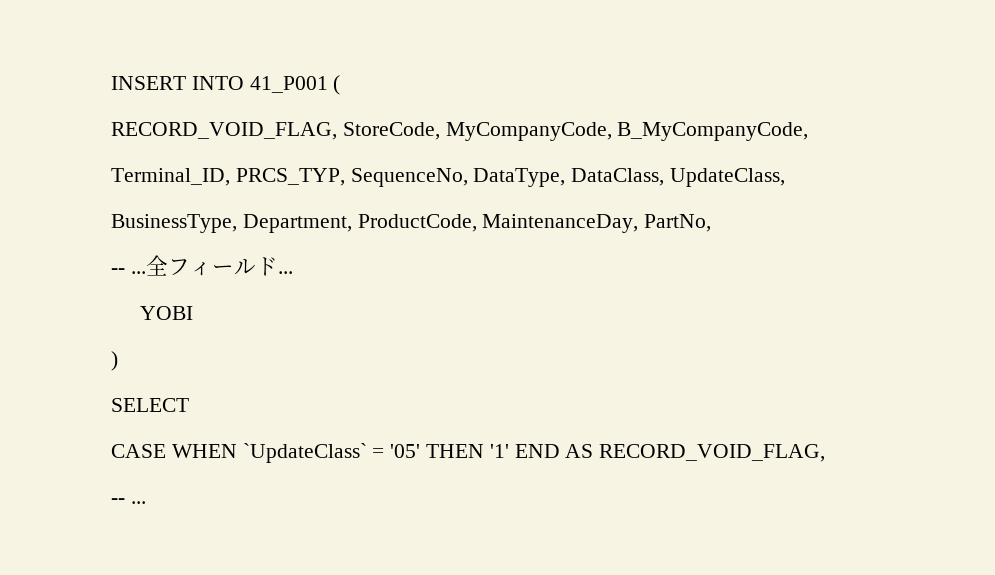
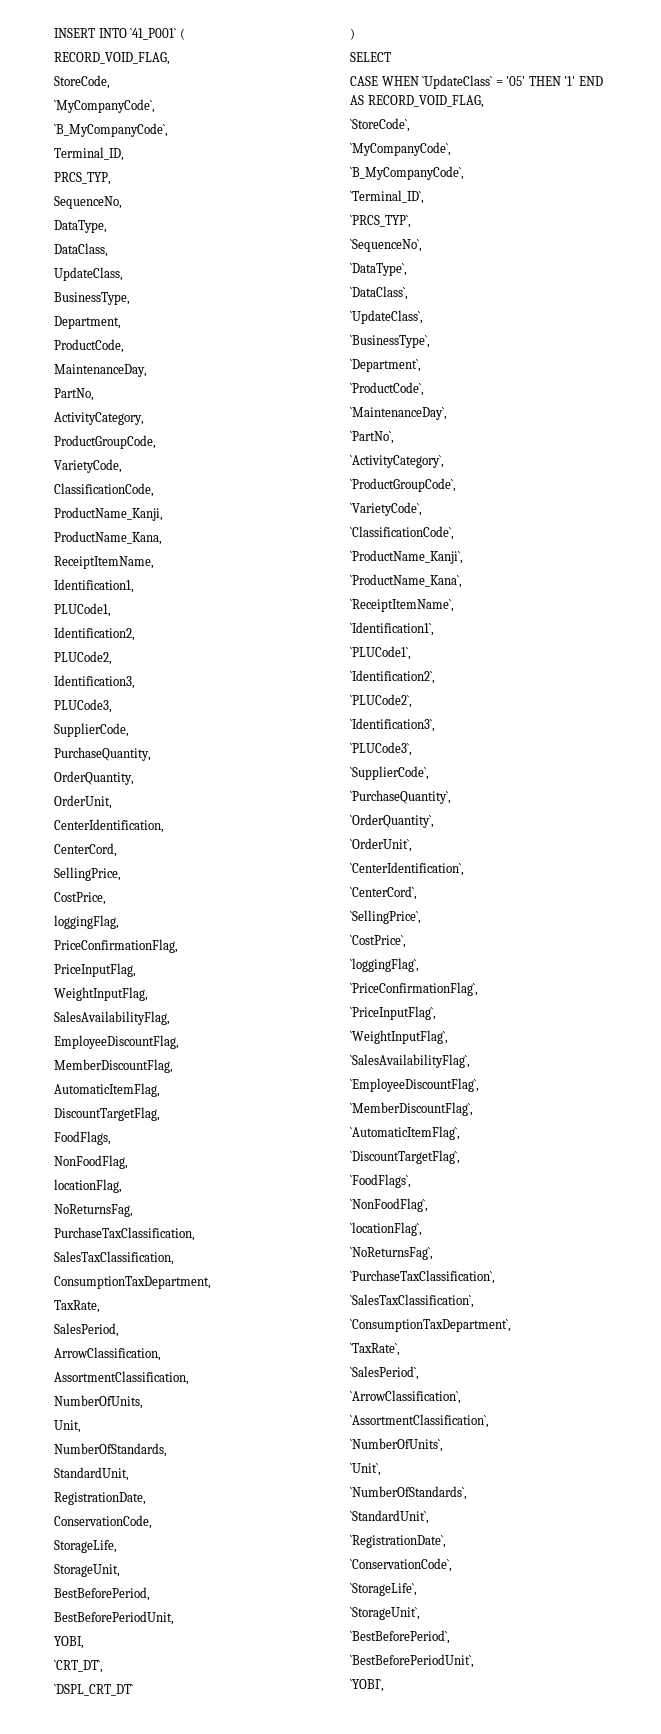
- INSERT INTO 41_P001 (
- RECORD_VOID_FLAG, StoreCode, MyCompanyCode, B_MyCompanyCode,
+ INSERT INTO `41_P001` (
+ RECORD_VOID_FLAG,
+ StoreCode,
+ `MyCompanyCode`,
+ `B_MyCompanyCode`,
- Terminal_ID, PRCS_TYP, SequenceNo, DataType, DataClass, UpdateClass,
+ Terminal_ID,
+ PRCS_TYP,
+ SequenceNo,
+ DataType,
+ DataClass,
+ UpdateClass,
- BusinessType, Department, ProductCode, MaintenanceDay, PartNo,
+ BusinessType,
+ Department,
+ ProductCode,
+ MaintenanceDay,
+ PartNo,
- -- ...全フィールド...
- YOBI
+ ActivityCategory,
+ ProductGroupCode,
+ VarietyCode,
+ ClassificationCode,
+ ProductName_Kanji,
+ ProductName_Kana,
+ ReceiptItemName,
+ Identification1,
+ PLUCode1,
+ Identification2,
+ PLUCode2,
+ Identification3,
+ PLUCode3,
+ SupplierCode,
+ PurchaseQuantity,
+ OrderQuantity,
+ OrderUnit,
+ CenterIdentification,
+ CenterCord,
+ SellingPrice,
+ CostPrice,
+ loggingFlag,
+ PriceConfirmationFlag,
+ PriceInputFlag,
+ WeightInputFlag,
+ SalesAvailabilityFlag,
+ EmployeeDiscountFlag,
+ MemberDiscountFlag,
+ AutomaticItemFlag,
+ DiscountTargetFlag,
+ FoodFlags,
+ NonFoodFlag,
+ locationFlag,
+ NoReturnsFag,
+ PurchaseTaxClassification,
+ SalesTaxClassification,
+ ConsumptionTaxDepartment,
+ TaxRate,
+ SalesPeriod,
+ ArrowClassification,
+ AssortmentClassification,
+ NumberOfUnits,
+ Unit,
+ NumberOfStandards,
+ StandardUnit,
+ RegistrationDate,
+ ConservationCode,
+ StorageLife,
+ StorageUnit,
+ BestBeforePeriod,
+ BestBeforePeriodUnit,
+ YOBI,
+ `CRT_DT`,
+ `DSPL_CRT_DT`
  CASE WHEN `UpdateClass` = '05' THEN '1' END AS RECORD_VOID_FLAG,
- -- ...
+ `StoreCode`,
+ `MyCompanyCode`,
+ `B_MyCompanyCode`,
+ `Terminal_ID`,
+ `PRCS_TYP`,
+ `SequenceNo`,
+ `DataType`,
+ `DataClass`,
+ `UpdateClass`,
+ `BusinessType`,
+ `Department`,
+ `ProductCode`,
+ `MaintenanceDay`,
+ `PartNo`,
+ `ActivityCategory`,
+ `ProductGroupCode`,
+ `VarietyCode`,
+ `ClassificationCode`,
+ `ProductName_Kanji`,
+ `ProductName_Kana`,
+ `ReceiptItemName`,
+ `Identification1`,
+ `PLUCode1`,
+ `Identification2`,
+ `PLUCode2`,
+ `Identification3`,
+ `PLUCode3`,
+ `SupplierCode`,
+ `PurchaseQuantity`,
+ `OrderQuantity`,
+ `OrderUnit`,
+ `CenterIdentification`,
+ `CenterCord`,
+ `SellingPrice`,
+ `CostPrice`,
+ `loggingFlag`,
+ `PriceConfirmationFlag`,
+ `PriceInputFlag`,
+ `WeightInputFlag`,
+ `SalesAvailabilityFlag`,
+ `EmployeeDiscountFlag`,
+ `MemberDiscountFlag`,
+ `AutomaticItemFlag`,
+ `DiscountTargetFlag`,
+ `FoodFlags`,
+ `NonFoodFlag`,
+ `locationFlag`,
+ `NoReturnsFag`,
+ `PurchaseTaxClassification`,
+ `SalesTaxClassification`,
+ `ConsumptionTaxDepartment`,
+ `TaxRate`,
+ `SalesPeriod`,
+ `ArrowClassification`,
+ `AssortmentClassification`,
+ `NumberOfUnits`,
+ `Unit`,
+ `NumberOfStandards`,
+ `StandardUnit`,
+ `RegistrationDate`,
+ `ConservationCode`,
+ `StorageLife`,
+ `StorageUnit`,
+ `BestBeforePeriod`,
+ `BestBeforePeriodUnit`,
+ `YOBI`,

